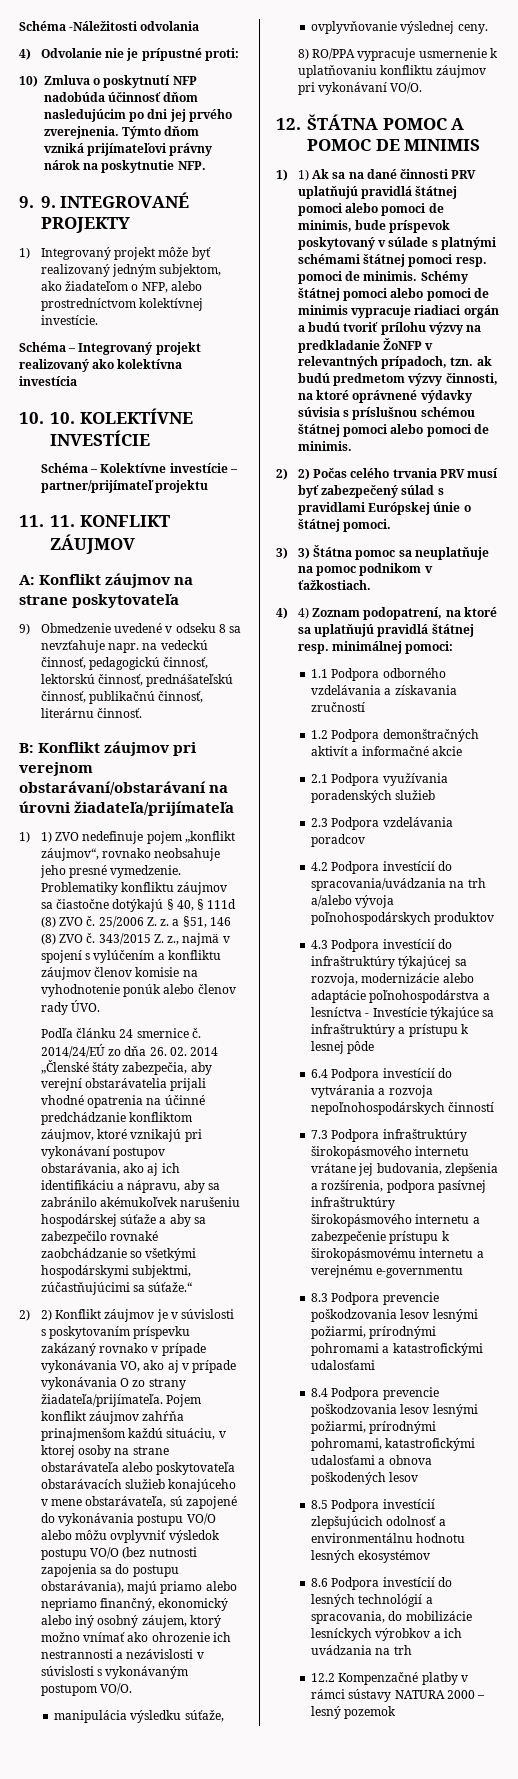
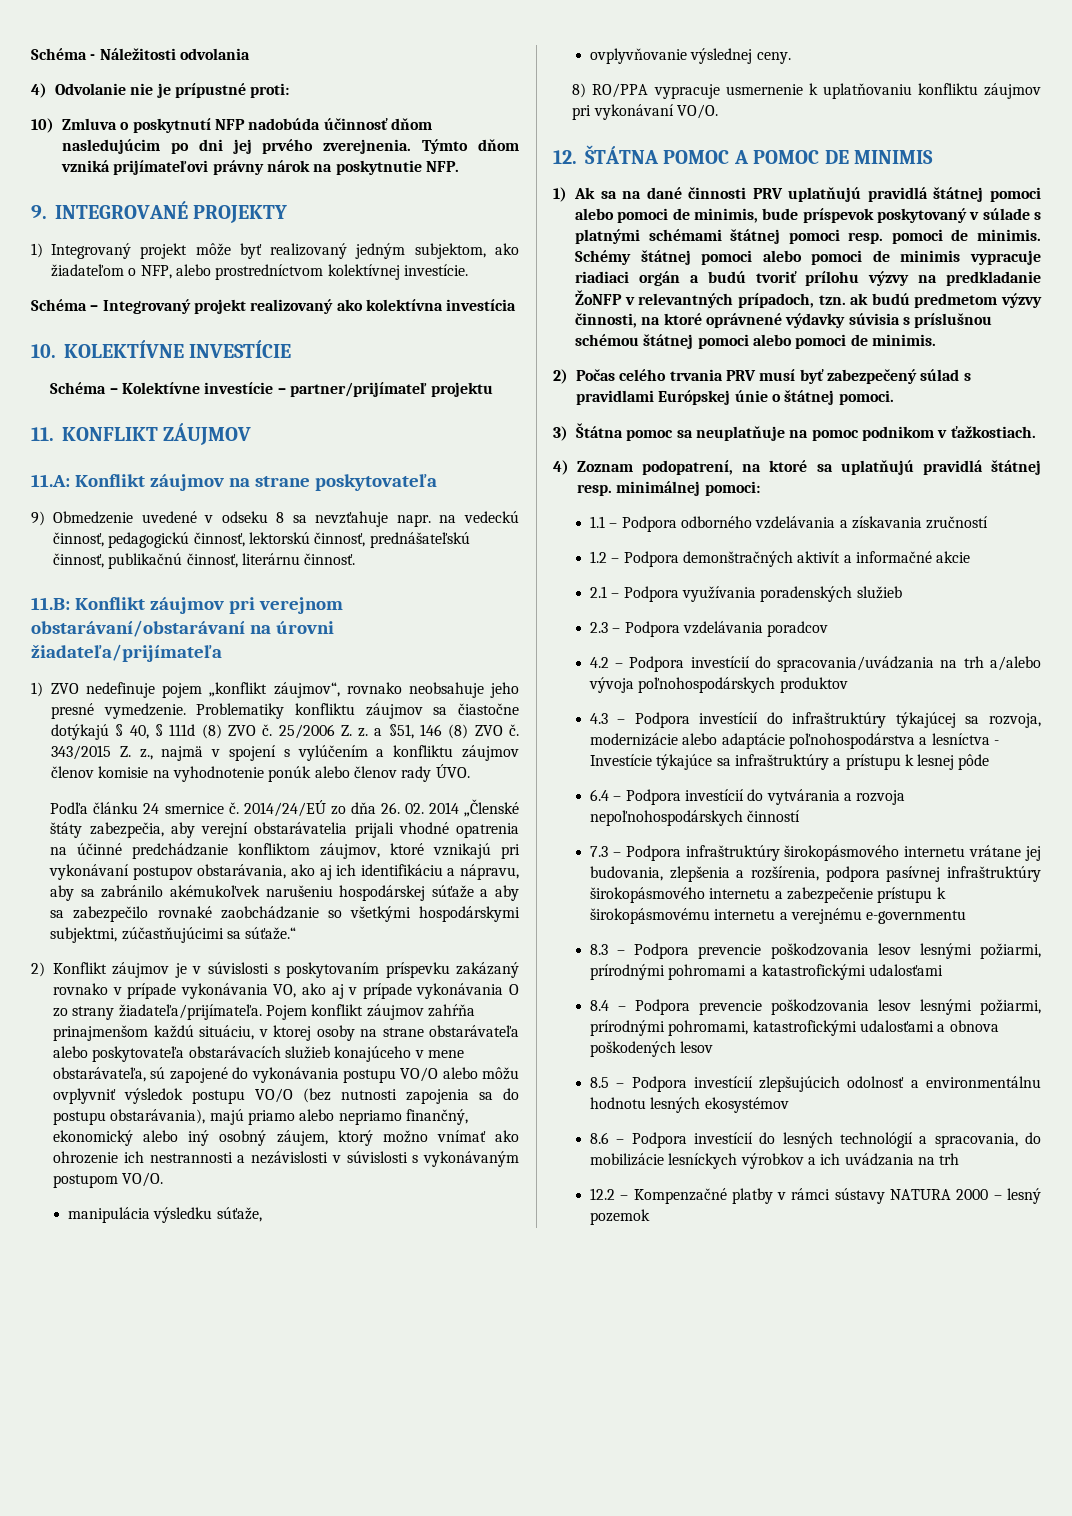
- Schéma -Náležitosti odvolania
+ Schéma - Náležitosti odvolania
- 9. 9. INTEGROVANÉ PROJEKTY
+ 9. INTEGROVANÉ PROJEKTY
- 10. 10. KOLEKTÍVNE INVESTÍCIE
+ 10. KOLEKTÍVNE INVESTÍCIE
- 11. 11. KONFLIKT ZÁUJMOV
+ 11. KONFLIKT ZÁUJMOV
- A: Konflikt záujmov na strane poskytovateľa
+ 11.A: Konflikt záujmov na strane poskytovateľa
- B: Konflikt záujmov pri verejnom obstarávaní/obstarávaní na úrovni žiadateľa/prijímateľa
+ 11.B: Konflikt záujmov pri verejnom obstarávaní/obstarávaní na úrovni žiadateľa/prijímateľa
- 1) 1) ZVO nedefinuje pojem „konflikt záujmov“, rovnako neobsahuje jeho presné vymedzenie.
+ 1) ZVO nedefinuje pojem „konflikt záujmov“, rovnako neobsahuje jeho presné vymedzenie.
- 2) 2) Konflikt záujmov je v súvislosti s poskytovaním príspevku zakázaný rovnako v prípade vykonávania VO, ako aj v prípade vykonávania O zo strany žiadateľa/prijímateľa.
+ 2) Konflikt záujmov je v súvislosti s poskytovaním príspevku zakázaný rovnako v prípade vykonávania VO, ako aj v prípade vykonávania O zo strany žiadateľa/prijímateľa.
- 1) 1) Ak sa na dané činnosti PRV uplatňujú pravidlá štátnej pomoci alebo pomoci de minimis, bude príspevok poskytovaný v súlade s platnými schémami štátnej pomoci resp. pomoci de minimis.
+ 1) Ak sa na dané činnosti PRV uplatňujú pravidlá štátnej pomoci alebo pomoci de minimis, bude príspevok poskytovaný v súlade s platnými schémami štátnej pomoci resp. pomoci de minimis.
- 2) 2) Počas celého trvania PRV musí byť zabezpečený súlad s pravidlami Európskej únie o štátnej pomoci.
+ 2) Počas celého trvania PRV musí byť zabezpečený súlad s pravidlami Európskej únie o štátnej pomoci.
- 3) 3) Štátna pomoc sa neuplatňuje na pomoc podnikom v ťažkostiach.
+ 3) Štátna pomoc sa neuplatňuje na pomoc podnikom v ťažkostiach.
- 4) 4) Zoznam podopatrení, na ktoré sa uplatňujú pravidlá štátnej resp. minimálnej pomoci:
+ 4) Zoznam podopatrení, na ktoré sa uplatňujú pravidlá štátnej resp. minimálnej pomoci:
- 1.1 Podpora odborného vzdelávania a získavania zručností
+ 1.1 – Podpora odborného vzdelávania a získavania zručností
- 1.2 Podpora demonštračných aktivít a informačné akcie
+ 1.2 – Podpora demonštračných aktivít a informačné akcie
- 2.1 Podpora využívania poradenských služieb
+ 2.1 – Podpora využívania poradenských služieb
- 2.3 Podpora vzdelávania poradcov
+ 2.3 – Podpora vzdelávania poradcov
- 4.2 Podpora investícií do spracovania/uvádzania na trh a/alebo vývoja poľnohospodárskych produktov
+ 4.2 – Podpora investícií do spracovania/uvádzania na trh a/alebo vývoja poľnohospodárskych produktov
- 4.3 Podpora investícií do infraštruktúry týkajúcej sa rozvoja, modernizácie alebo adaptácie poľnohospodárstva a lesníctva - Investície týkajúce sa infraštruktúry a prístupu k lesnej pôde
+ 4.3 – Podpora investícií do infraštruktúry týkajúcej sa rozvoja, modernizácie alebo adaptácie poľnohospodárstva a lesníctva - Investície týkajúce sa infraštruktúry a prístupu k lesnej pôde
- 6.4 Podpora investícií do vytvárania a rozvoja nepoľnohospodárskych činností
+ 6.4 – Podpora investícií do vytvárania a rozvoja nepoľnohospodárskych činností
- 7.3 Podpora infraštruktúry širokopásmového internetu vrátane jej budovania, zlepšenia a rozšírenia, podpora pasívnej infraštruktúry širokopásmového internetu a zabezpečenie prístupu k širokopásmovému internetu a verejnému e-governmentu
+ 7.3 – Podpora infraštruktúry širokopásmového internetu vrátane jej budovania, zlepšenia a rozšírenia, podpora pasívnej infraštruktúry širokopásmového internetu a zabezpečenie prístupu k širokopásmovému internetu a verejnému e-governmentu
- 8.3 Podpora prevencie poškodzovania lesov lesnými požiarmi, prírodnými pohromami a katastrofickými udalosťami
+ 8.3 – Podpora prevencie poškodzovania lesov lesnými požiarmi, prírodnými pohromami a katastrofickými udalosťami
- 8.4 Podpora prevencie poškodzovania lesov lesnými požiarmi, prírodnými pohromami, katastrofickými udalosťami a obnova poškodených lesov
+ 8.4 – Podpora prevencie poškodzovania lesov lesnými požiarmi, prírodnými pohromami, katastrofickými udalosťami a obnova poškodených lesov
- 8.5 Podpora investícií zlepšujúcich odolnosť a environmentálnu hodnotu lesných ekosystémov
+ 8.5 – Podpora investícií zlepšujúcich odolnosť a environmentálnu hodnotu lesných ekosystémov
- 8.6 Podpora investícií do lesných technológií a spracovania, do mobilizácie lesníckych výrobkov a ich uvádzania na trh
+ 8.6 – Podpora investícií do lesných technológií a spracovania, do mobilizácie lesníckych výrobkov a ich uvádzania na trh
- 12.2 Kompenzačné platby v rámci sústavy NATURA 2000 – lesný pozemok
+ 12.2 – Kompenzačné platby v rámci sústavy NATURA 2000 – lesný pozemok

